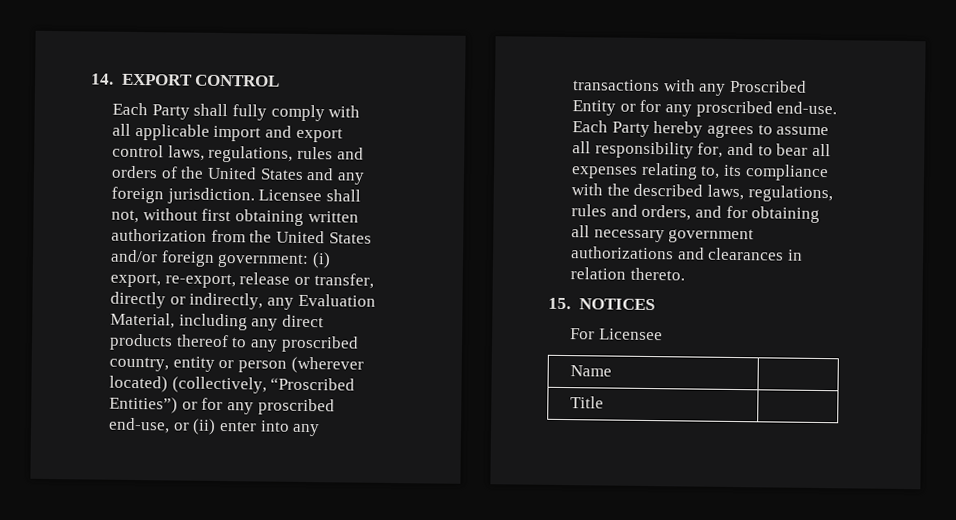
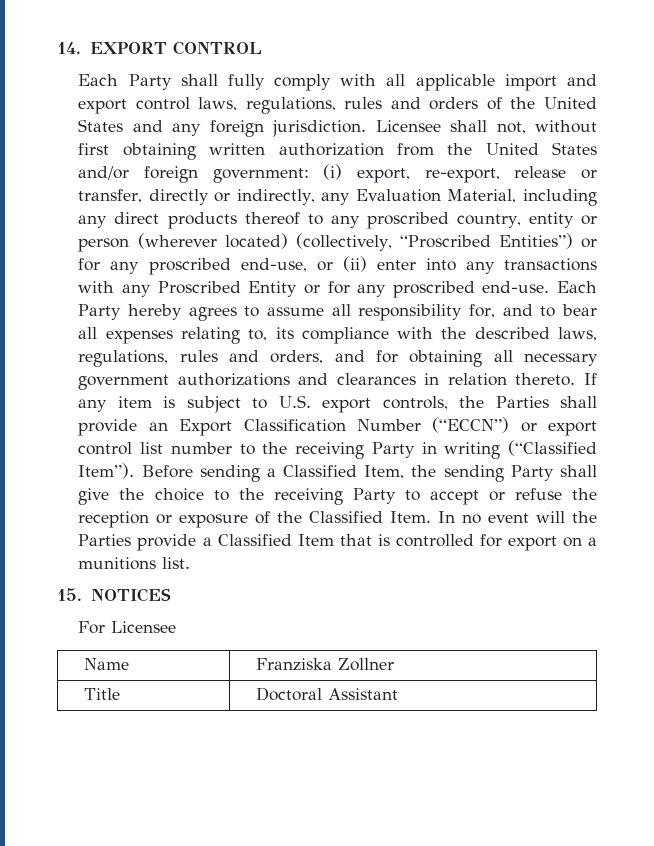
+ If any item is subject to U.S. export controls, the Parties shall provide an Export Classification Number (“ECCN”) or export control list number to the receiving Party in writing (“Classified Item”). Before sending a Classified Item, the sending Party shall give the choice to the receiving Party to accept or refuse the reception or exposure of the Classified Item. In no event will the Parties provide a Classified Item that is controlled for export on a munitions list.
- Name |
+ Name | Franziska Zollner
- Title |
+ Title | Doctoral Assistant

